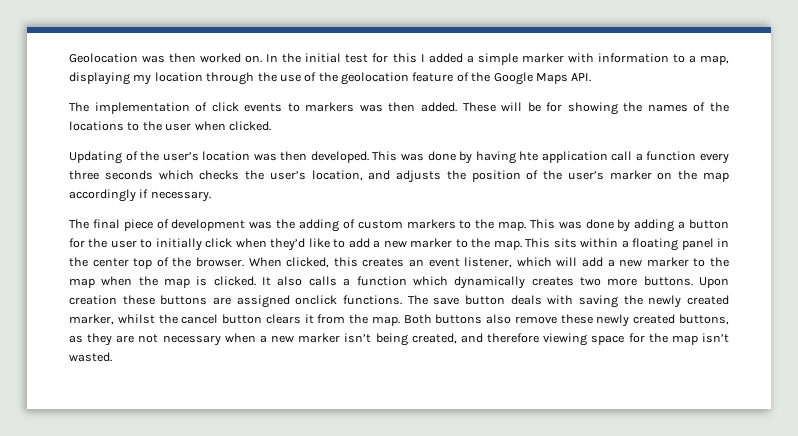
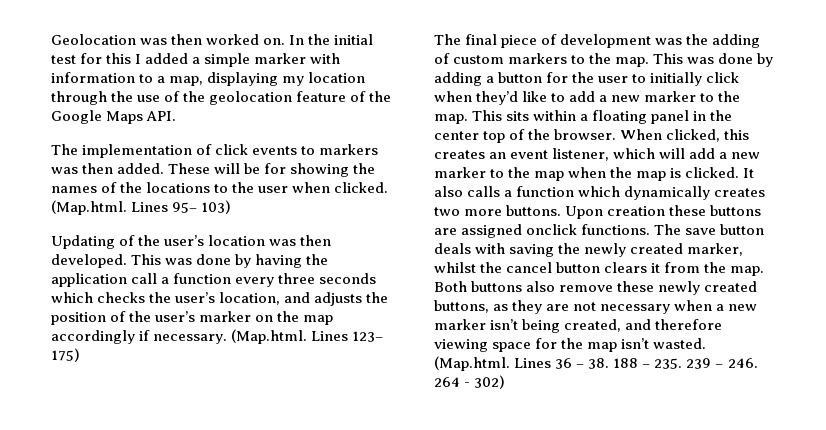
+ (Map.html. Lines 95– 103)
- This was done by having hte application call a function every three seconds which checks the user’s location, and adjusts the position of the user’s marker on the map accordingly if necessary.
+ This was done by having the application call a function every three seconds which checks the user’s location, and adjusts the position of the user’s marker on the map accordingly if necessary. (Map.html. Lines 123– 175)
+ (Map.html. Lines 36 – 38. 188 – 235. 239 – 246. 264 - 302)

